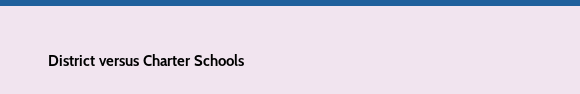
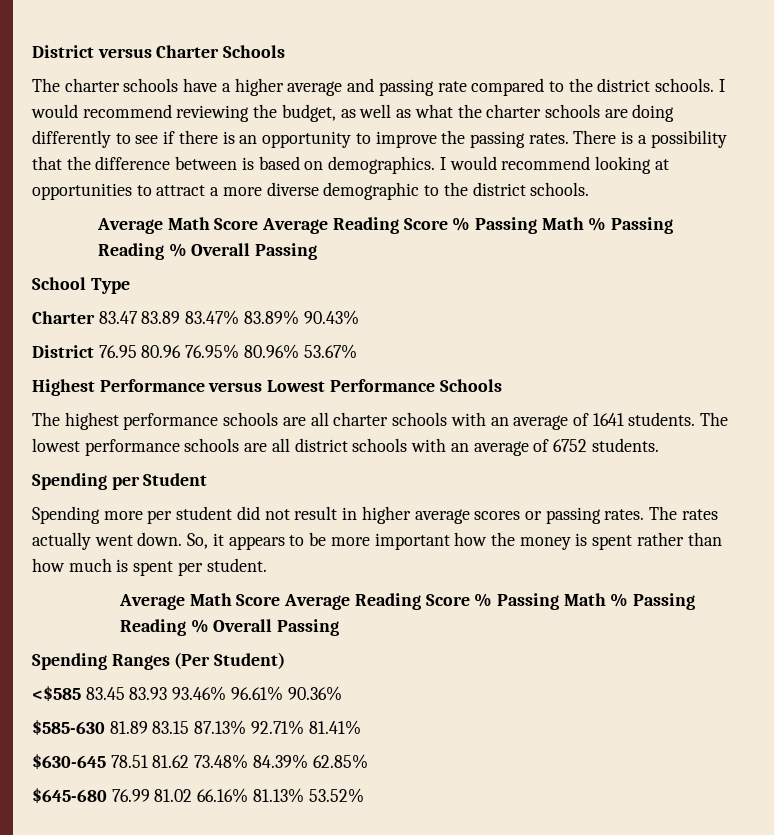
+ The charter schools have a higher average and passing rate compared to the district schools. I would recommend reviewing the budget, as well as what the charter schools are doing differently to see if there is an opportunity to improve the passing rates. There is a possibility that the difference between is based on demographics. I would recommend looking at opportunities to attract a more diverse demographic to the district schools.
+ Average Math Score Average Reading Score % Passing Math % Passing Reading % Overall Passing
+ School Type
+ Charter 83.47 83.89 83.47% 83.89% 90.43%
+ District 76.95 80.96 76.95% 80.96% 53.67%
+ Highest Performance versus Lowest Performance Schools
+ The highest performance schools are all charter schools with an average of 1641 students. The lowest performance schools are all district schools with an average of 6752 students.
+ Spending per Student
+ Spending more per student did not result in higher average scores or passing rates. The rates actually went down. So, it appears to be more important how the money is spent rather than how much is spent per student.
+ Average Math Score Average Reading Score % Passing Math % Passing Reading % Overall Passing
+ Spending Ranges (Per Student)
+ <$585 83.45 83.93 93.46% 96.61% 90.36%
+ $585-630 81.89 83.15 87.13% 92.71% 81.41%
+ $630-645 78.51 81.62 73.48% 84.39% 62.85%
+ $645-680 76.99 81.02 66.16% 81.13% 53.52%

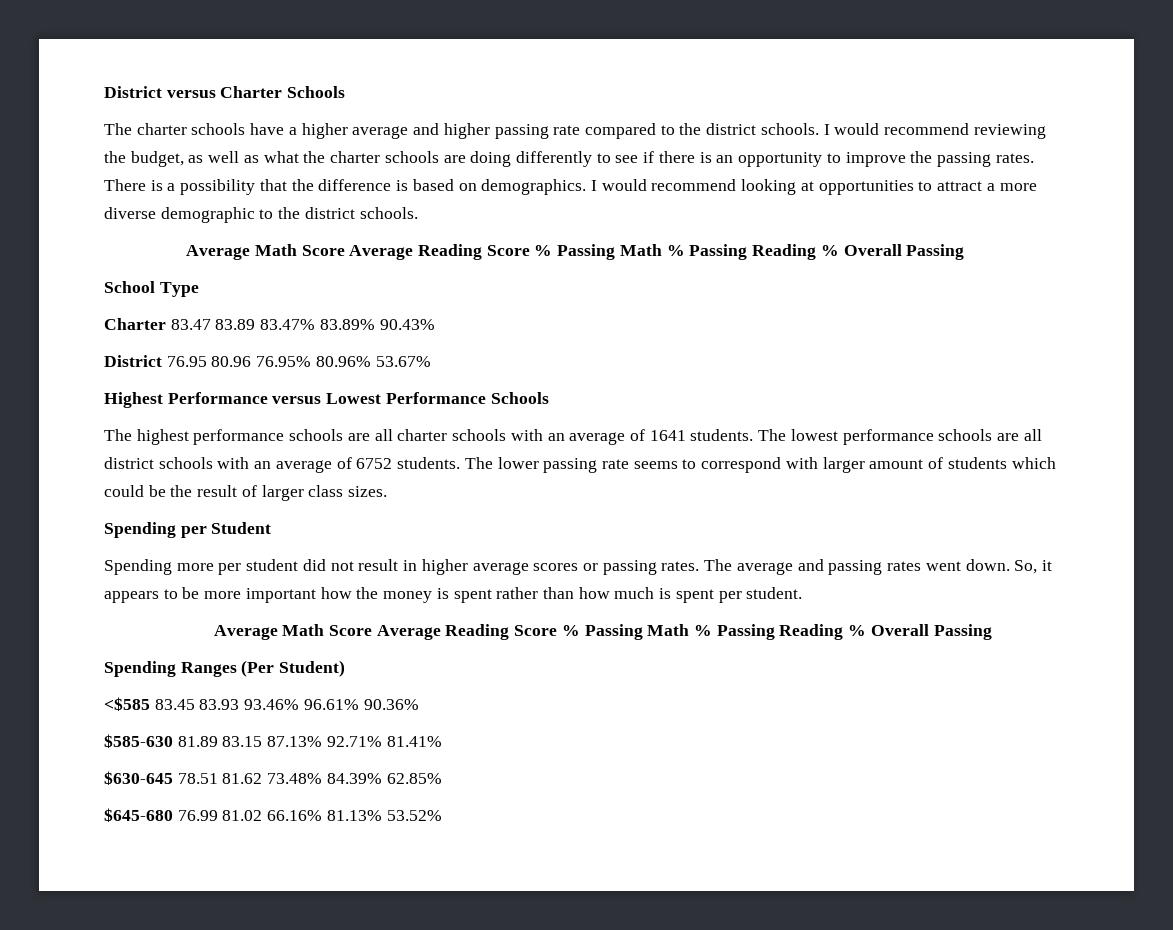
- The charter schools have a higher average and passing rate compared to the district schools.
+ The charter schools have a higher average and higher passing rate compared to the district schools.
- There is a possibility that the difference between is based on demographics.
+ There is a possibility that the difference is based on demographics.
+ The lower passing rate seems to correspond with larger amount of students which could be the result of larger class sizes.
- The rates actually went down.
+ The average and passing rates went down.

